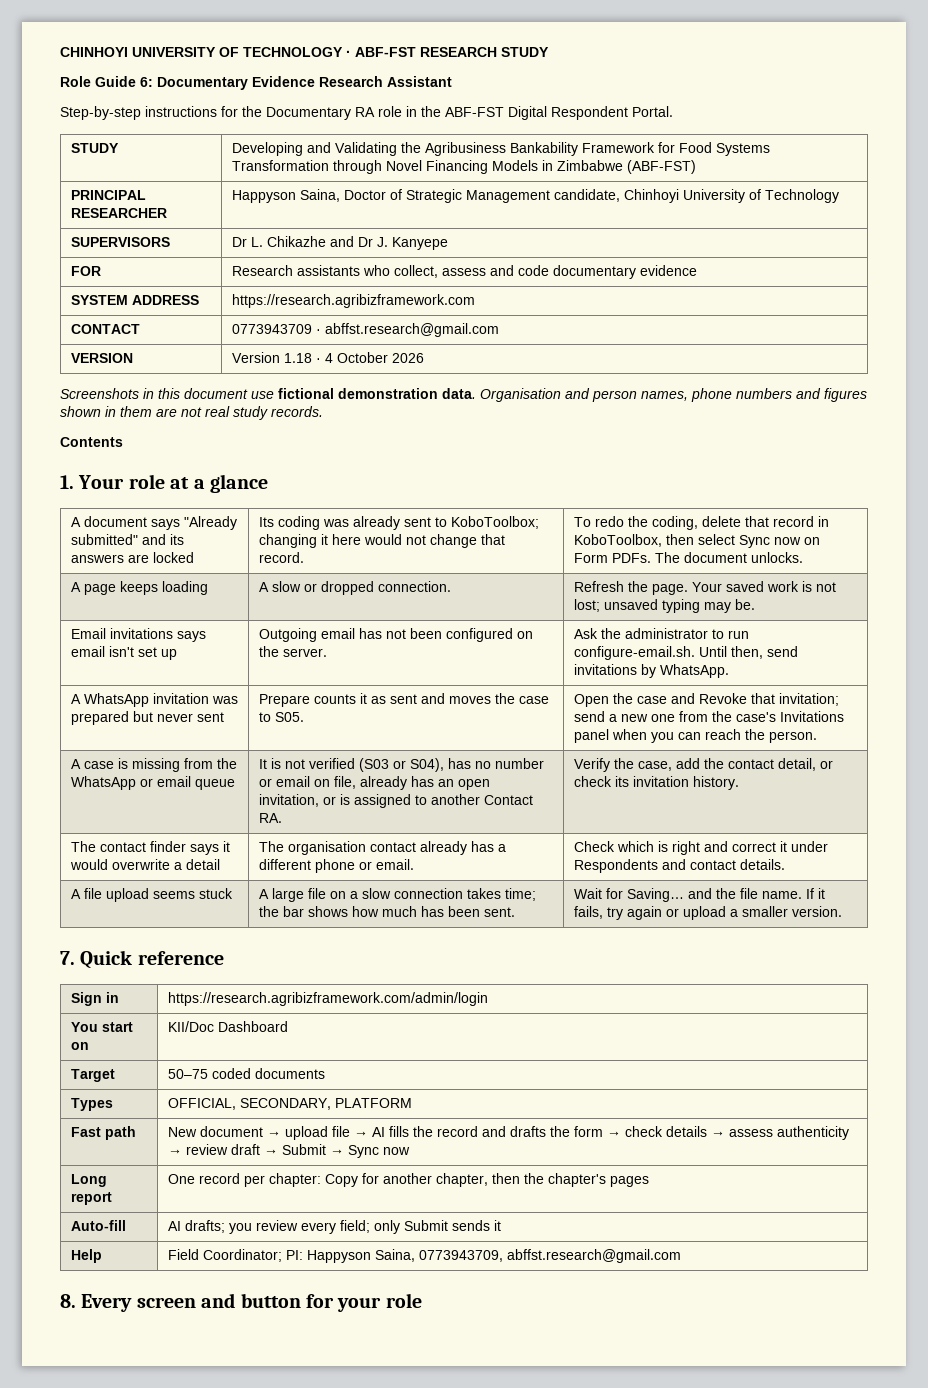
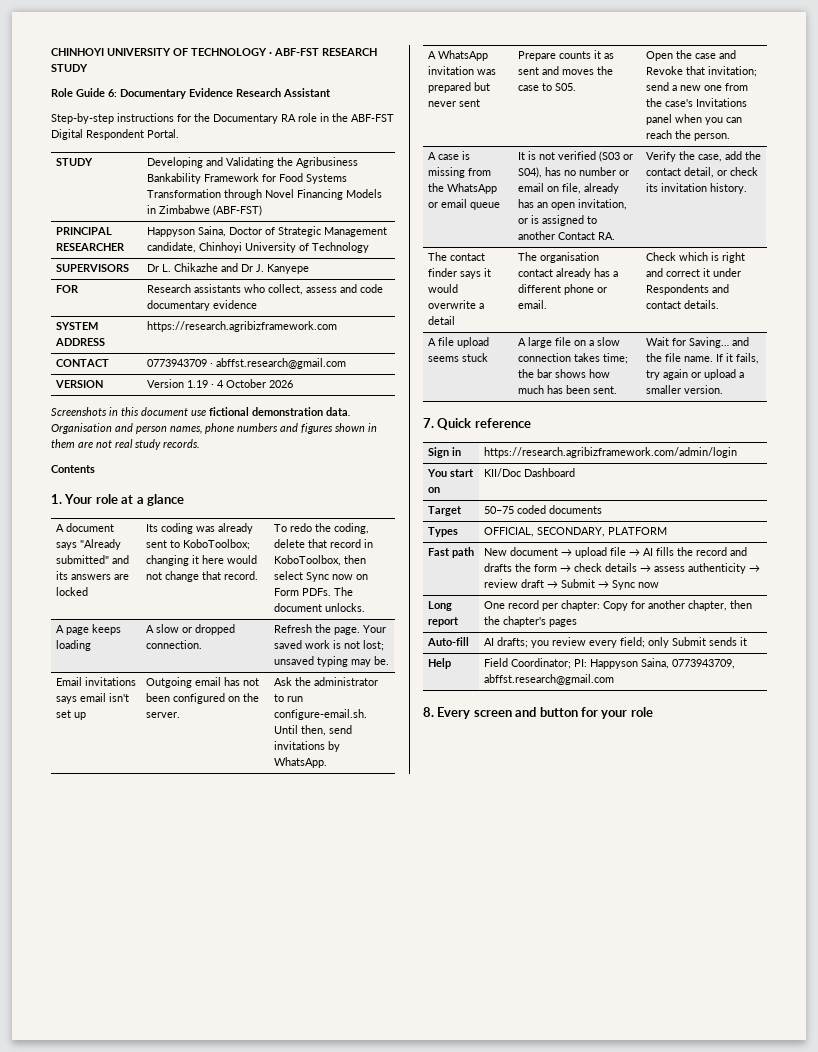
- VERSION | Version 1.18 · 4 October 2026
+ VERSION | Version 1.19 · 4 October 2026

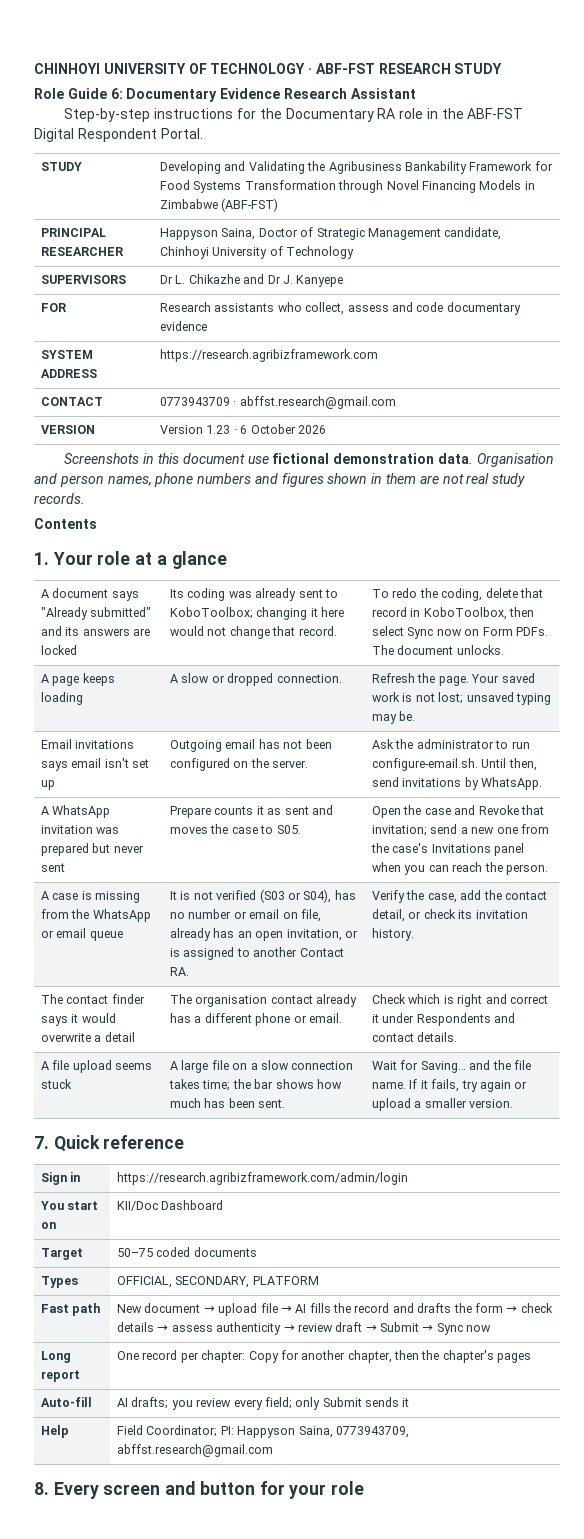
- VERSION | Version 1.19 · 4 October 2026
+ VERSION | Version 1.23 · 6 October 2026

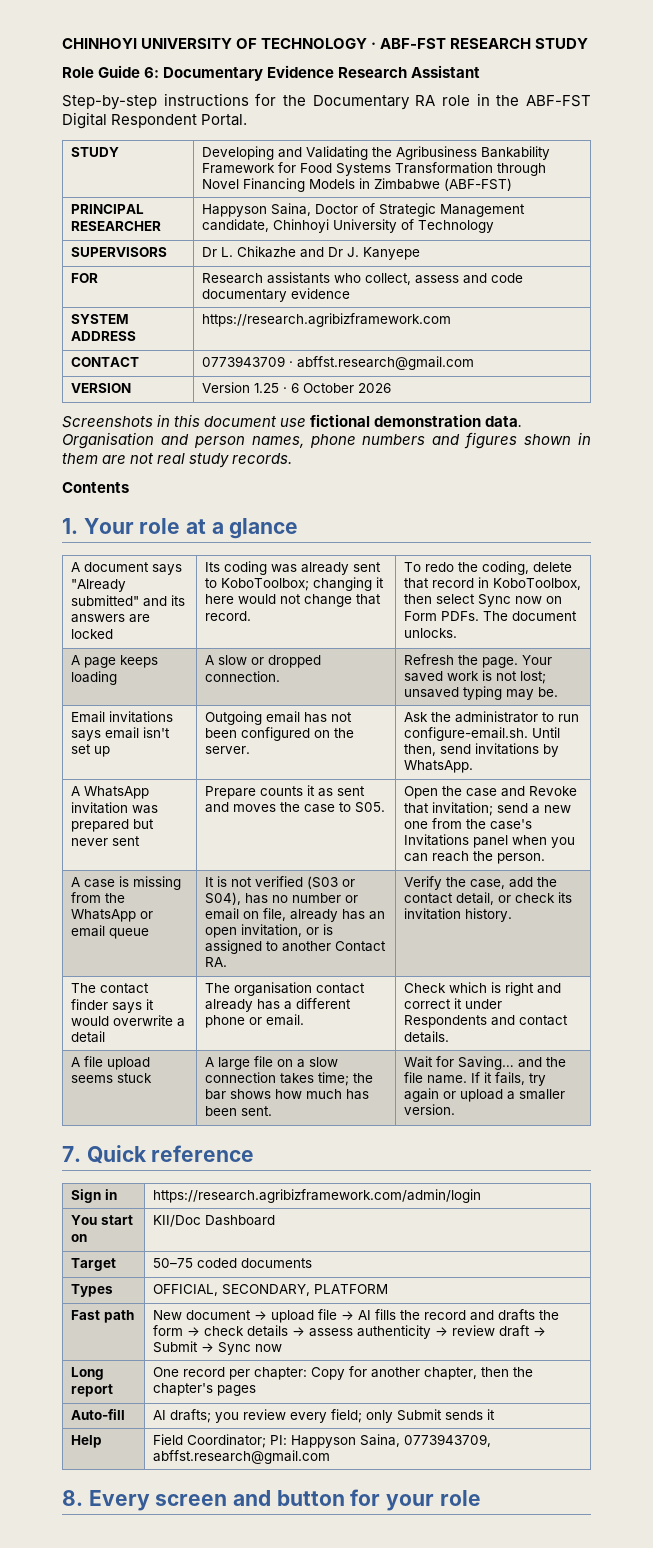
- VERSION | Version 1.23 · 6 October 2026
+ VERSION | Version 1.25 · 6 October 2026

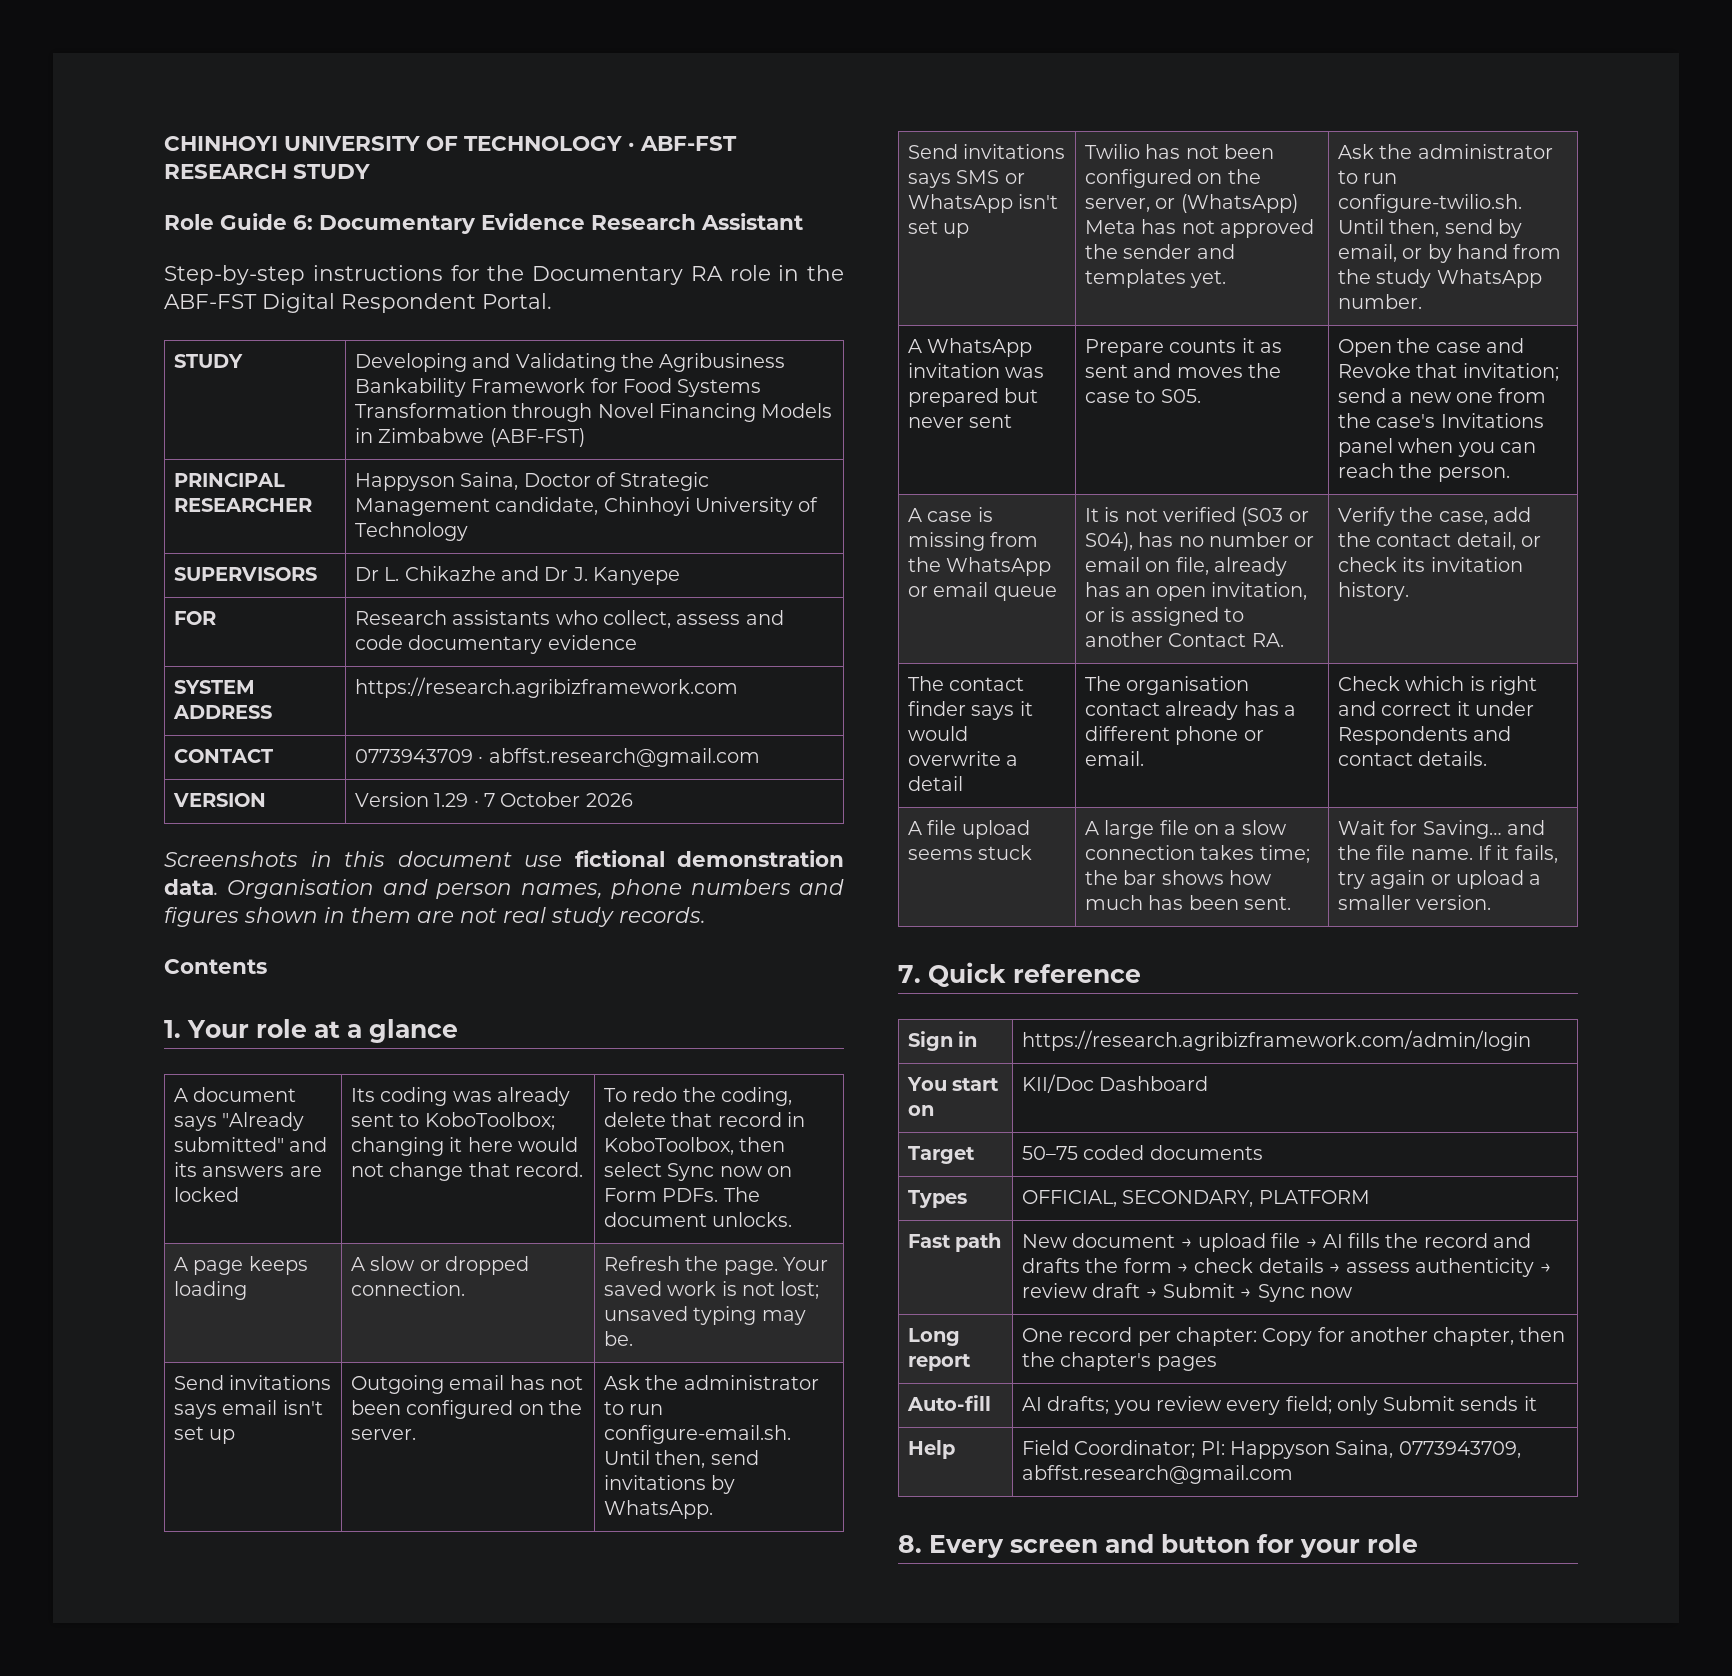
- VERSION | Version 1.25 · 6 October 2026
+ VERSION | Version 1.29 · 7 October 2026
- Email invitations says email isn't set up | Outgoing email has not been configured on the server. | Ask the administrator to run configure-email.sh. Until then, send invitations by WhatsApp.
+ Send invitations says email isn't set up | Outgoing email has not been configured on the server. | Ask the administrator to run configure-email.sh. Until then, send invitations by WhatsApp.
+ Send invitations says SMS or WhatsApp isn't set up | Twilio has not been configured on the server, or (WhatsApp) Meta has not approved the sender and templates yet. | Ask the administrator to run configure-twilio.sh. Until then, send by email, or by hand from the study WhatsApp number.

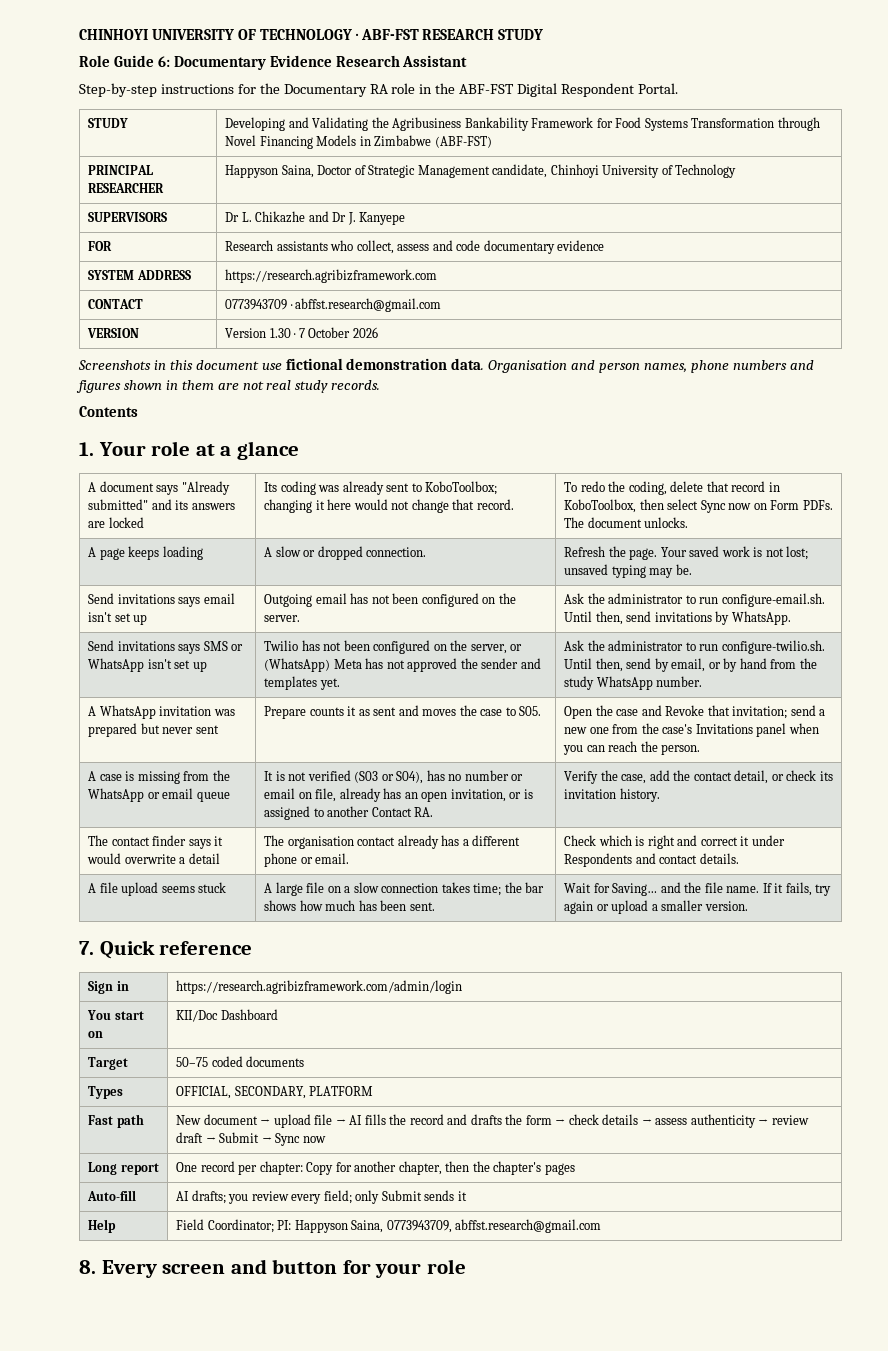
- VERSION | Version 1.29 · 7 October 2026
+ VERSION | Version 1.30 · 7 October 2026

